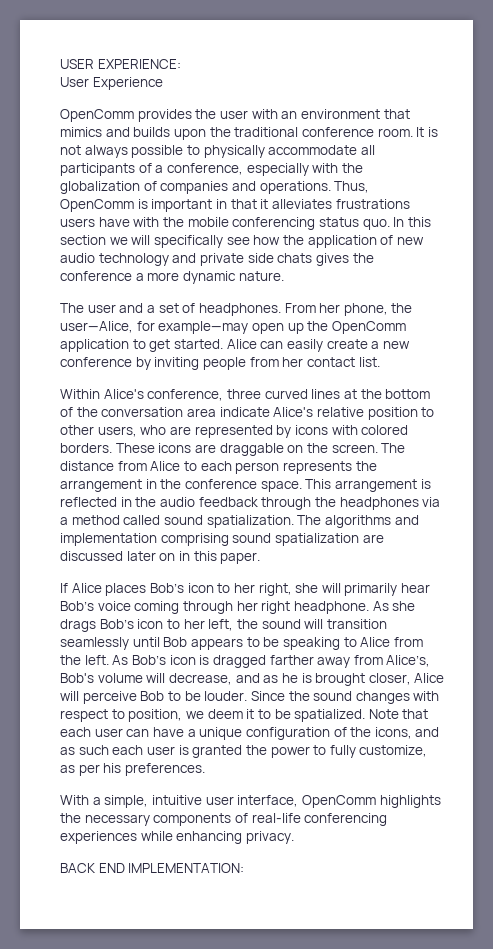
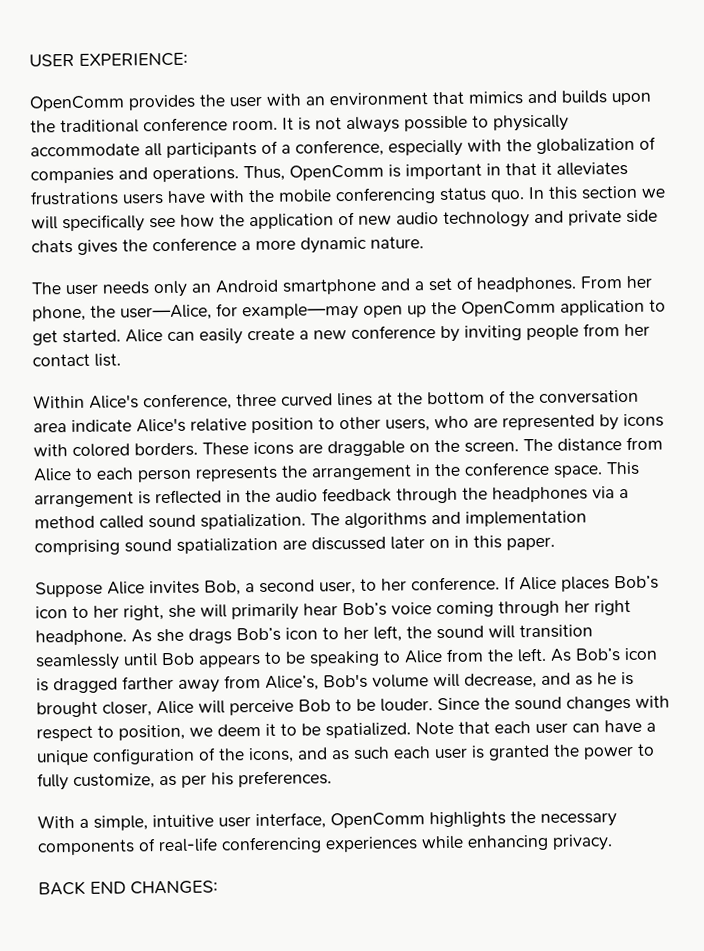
- User Experience
- The user and a set of headphones.
+ The user needs only an Android smartphone and a set of headphones.
+ Suppose Alice invites Bob, a second user, to her conference.
- BACK END IMPLEMENTATION:
+ BACK END CHANGES:

